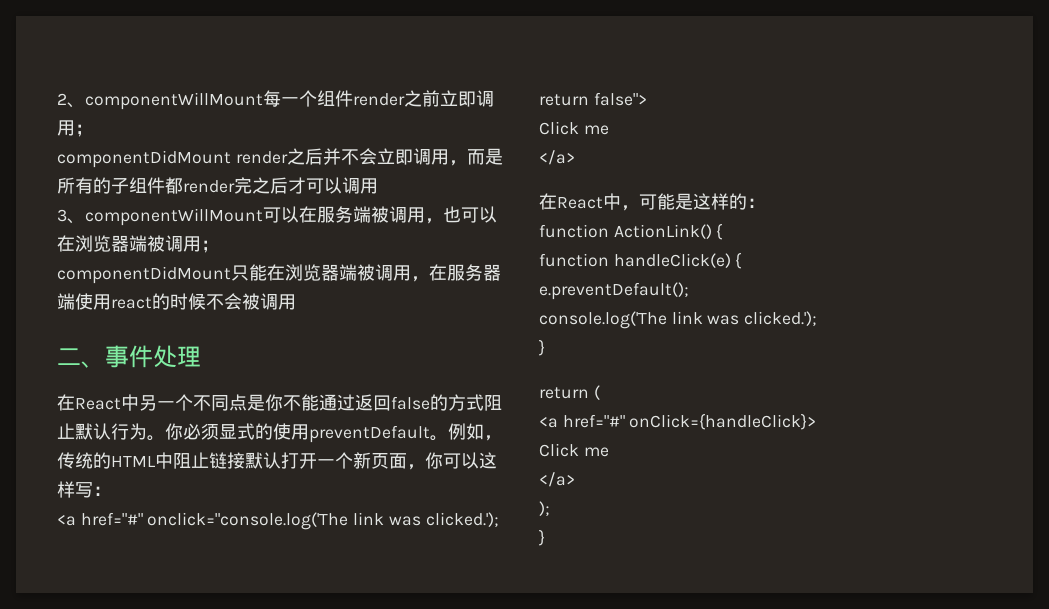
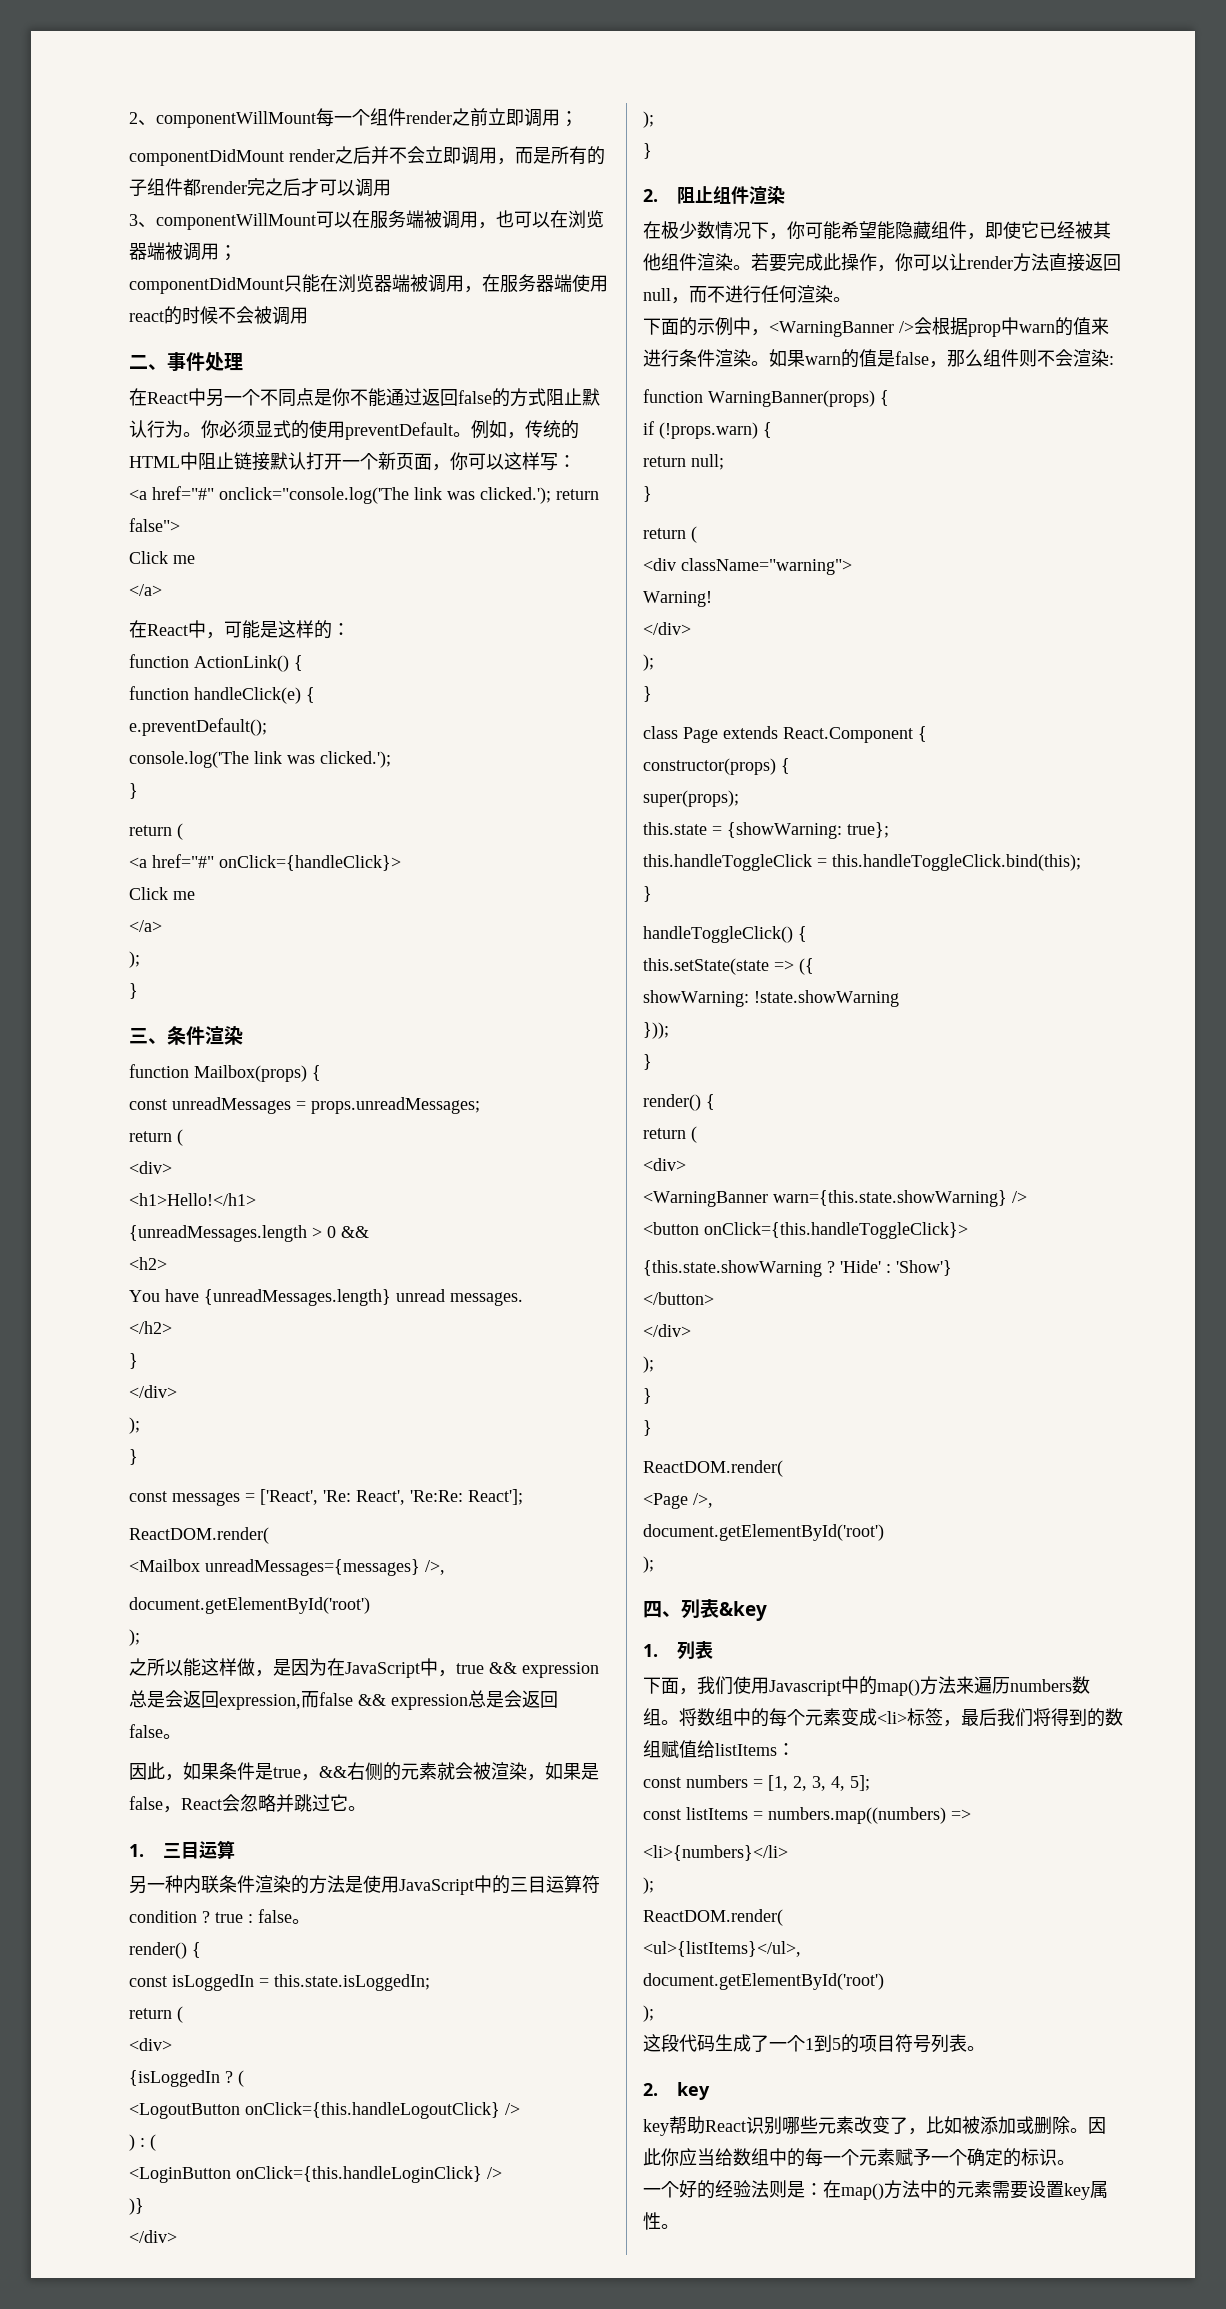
+ 三、条件渲染
+ function Mailbox(props) {
+ const unreadMessages = props.unreadMessages;
+ return (
+ <div>
+ <h1>Hello!</h1>
+ {unreadMessages.length > 0 &&
+ <h2>
+ You have {unreadMessages.length} unread messages.
+ </h2>
+ }
+ </div>
+ );
+ }
+ const messages = ['React', 'Re: React', 'Re:Re: React'];
+ ReactDOM.render(
+ <Mailbox unreadMessages={messages} />,
+ document.getElementById('root')
+ );
+ 之所以能这样做，是因为在JavaScript中，true && expression总是会返回expression,而false && expression总是会返回false。
+ 因此，如果条件是true，&&右侧的元素就会被渲染，如果是false，React会忽略并跳过它。
+ 1.三目运算
+ 另一种内联条件渲染的方法是使用JavaScript中的三目运算符condition ? true : false。
+ render() {
+ const isLoggedIn = this.state.isLoggedIn;
+ return (
+ <div>
+ {isLoggedIn ? (
+ <LogoutButton onClick={this.handleLogoutClick} />
+ ) : (
+ <LoginButton onClick={this.handleLoginClick} />
+ )}
+ </div>
+ );
+ }
+ 2.阻止组件渲染
+ 在极少数情况下，你可能希望能隐藏组件，即使它已经被其他组件渲染。若要完成此操作，你可以让render方法直接返回null，而不进行任何渲染。
+ 下面的示例中，<WarningBanner />会根据prop中warn的值来进行条件渲染。如果warn的值是false，那么组件则不会渲染:
+ function WarningBanner(props) {
+ if (!props.warn) {
+ return null;
+ }
+ return (
+ <div className="warning">
+ Warning!
+ </div>
+ );
+ }
+ class Page extends React.Component {
+ constructor(props) {
+ super(props);
+ this.state = {showWarning: true};
+ this.handleToggleClick = this.handleToggleClick.bind(this);
+ }
+ handleToggleClick() {
+ this.setState(state => ({
+ showWarning: !state.showWarning
+ }));
+ }
+ render() {
+ return (
+ <div>
+ <WarningBanner warn={this.state.showWarning} />
+ <button onClick={this.handleToggleClick}>
+ {this.state.showWarning ? 'Hide' : 'Show'}
+ </button>
+ </div>
+ );
+ }
+ }
+ ReactDOM.render(
+ <Page />,
+ document.getElementById('root')
+ );
+ 四、列表&key
+ 1.列表
+ 下面，我们使用Javascript中的map()方法来遍历numbers数组。将数组中的每个元素变成<li>标签，最后我们将得到的数组赋值给listItems：
+ const numbers = [1, 2, 3, 4, 5];
+ const listItems = numbers.map((numbers) =>
+ <li>{numbers}</li>
+ );
+ ReactDOM.render(
+ <ul>{listItems}</ul>,
+ document.getElementById('root')
+ );
+ 这段代码生成了一个1到5的项目符号列表。
+ 2. key
+ key帮助React识别哪些元素改变了，比如被添加或删除。因此你应当给数组中的每一个元素赋予一个确定的标识。
+ 一个好的经验法则是：在map()方法中的元素需要设置key属性。

